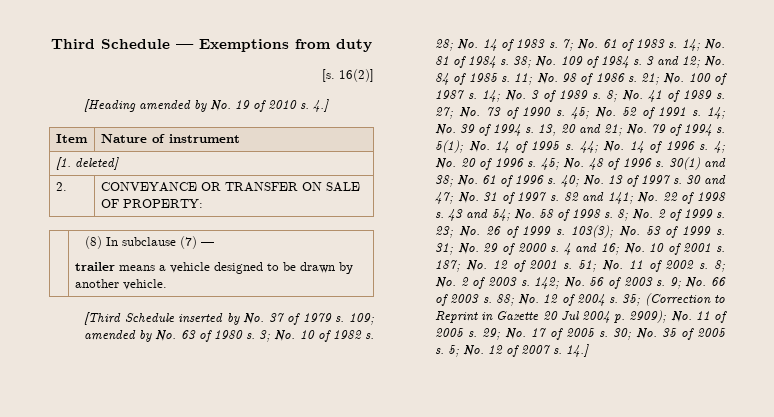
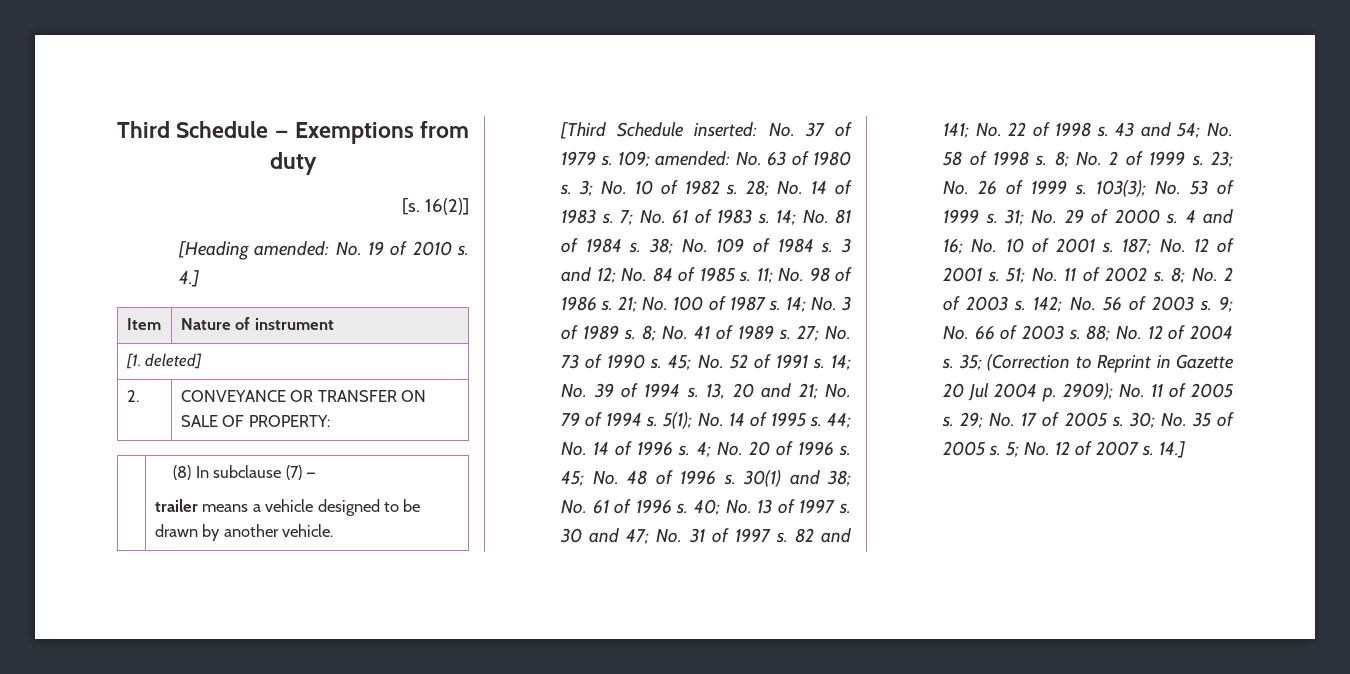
- [Heading amended by No. 19 of 2010 s.
+ [Heading amended: No. 19 of 2010 s.
- [Third Schedule inserted by No. 37 of 1979 s.
+ [Third Schedule inserted: No. 37 of 1979 s.
- 109; amended by No. 63 of 1980 s.
+ 109; amended: No. 63 of 1980 s.

